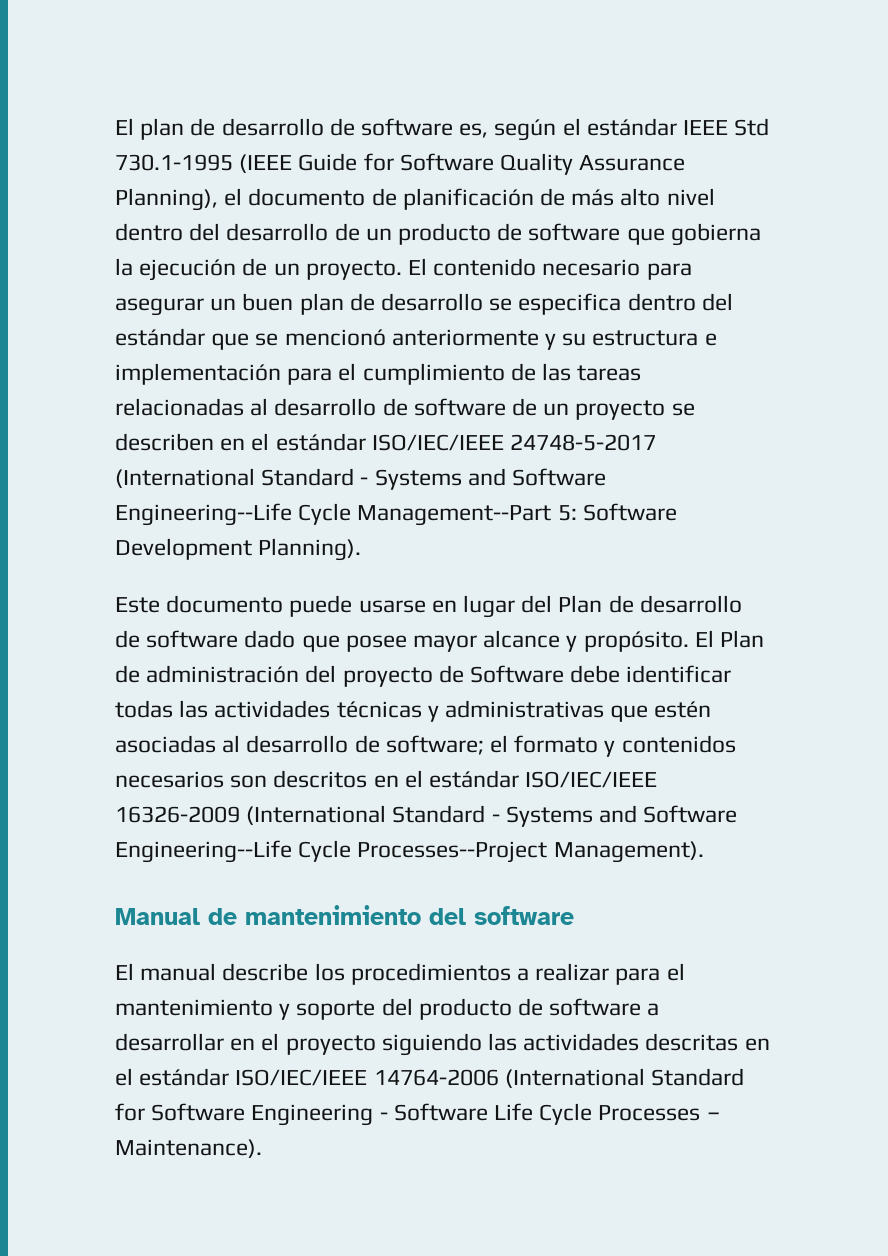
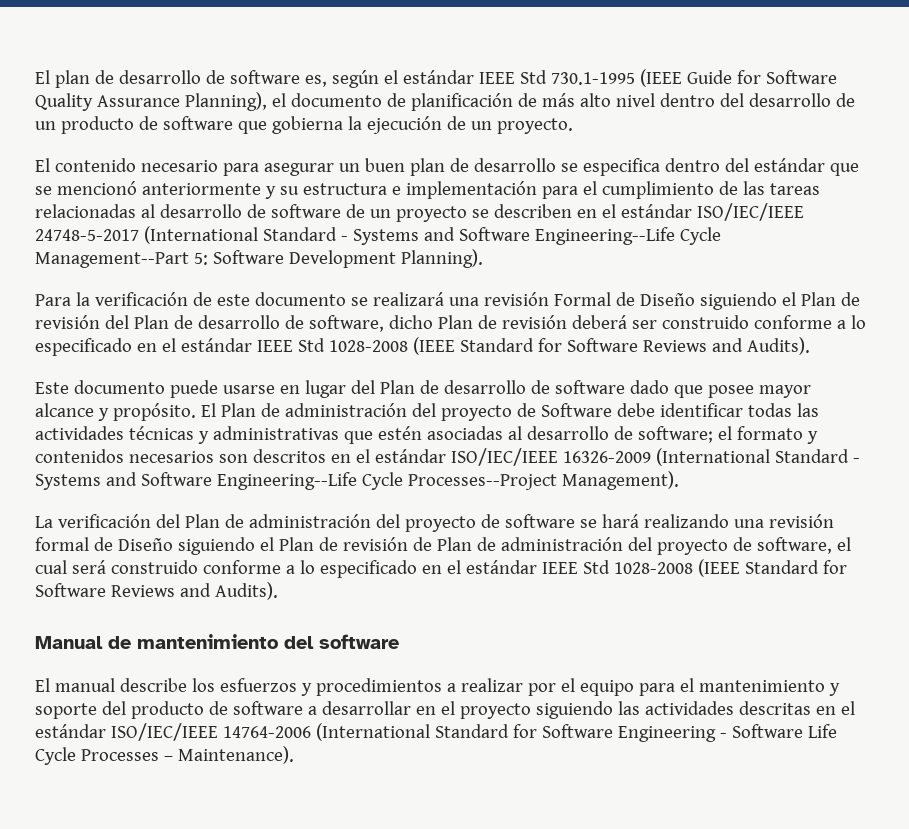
- El plan de desarrollo de software es, según el estándar IEEE Std 730.1-1995 (IEEE Guide for Software Quality Assurance Planning), el documento de planificación de más alto nivel dentro del desarrollo de un producto de software que gobierna la ejecución de un proyecto. El contenido necesario para asegurar un buen plan de desarrollo se especifica dentro del estándar que se mencionó anteriormente y su estructura e implementación para el cumplimiento de las tareas relacionadas al desarrollo de software de un proyecto se describen en el estándar ISO/IEC/IEEE 24748-5-2017 (International Standard - Systems and Software Engineering--Life Cycle Management--Part 5:
+ El plan de desarrollo de software es, según el estándar IEEE Std 730.1-1995 (IEEE Guide for Software Quality Assurance Planning), el documento de planificación de más alto nivel dentro del desarrollo de un producto de software que gobierna la ejecución de un proyecto.
+ El contenido necesario para asegurar un buen plan de desarrollo se especifica dentro del estándar que se mencionó anteriormente y su estructura e implementación para el cumplimiento de las tareas relacionadas al desarrollo de software de un proyecto se describen en el estándar ISO/IEC/IEEE 24748-5-2017 (International Standard - Systems and Software Engineering--Life Cycle Management--Part 5:
+ Para la verificación de este documento se realizará una revisión Formal de Diseño siguiendo el Plan de revisión del Plan de desarrollo de software, dicho Plan de revisión deberá ser construido conforme a lo especificado en el estándar IEEE Std 1028-2008 (IEEE Standard for Software Reviews and Audits).
+ La verificación del Plan de administración del proyecto de software se hará realizando una revisión formal de Diseño siguiendo el Plan de revisión de Plan de administración del proyecto de software, el cual será construido conforme a lo especificado en el estándar IEEE Std 1028-2008 (IEEE Standard for Software Reviews and Audits).
- El manual describe los procedimientos a realizar para el mantenimiento y soporte del producto de software a desarrollar en el proyecto siguiendo las actividades descritas en el estándar ISO/IEC/IEEE 14764-2006 (International Standard for Software Engineering - Software Life Cycle Processes – Maintenance).
+ El manual describe los esfuerzos y procedimientos a realizar por el equipo para el mantenimiento y soporte del producto de software a desarrollar en el proyecto siguiendo las actividades descritas en el estándar ISO/IEC/IEEE 14764-2006 (International Standard for Software Engineering - Software Life Cycle Processes – Maintenance).

